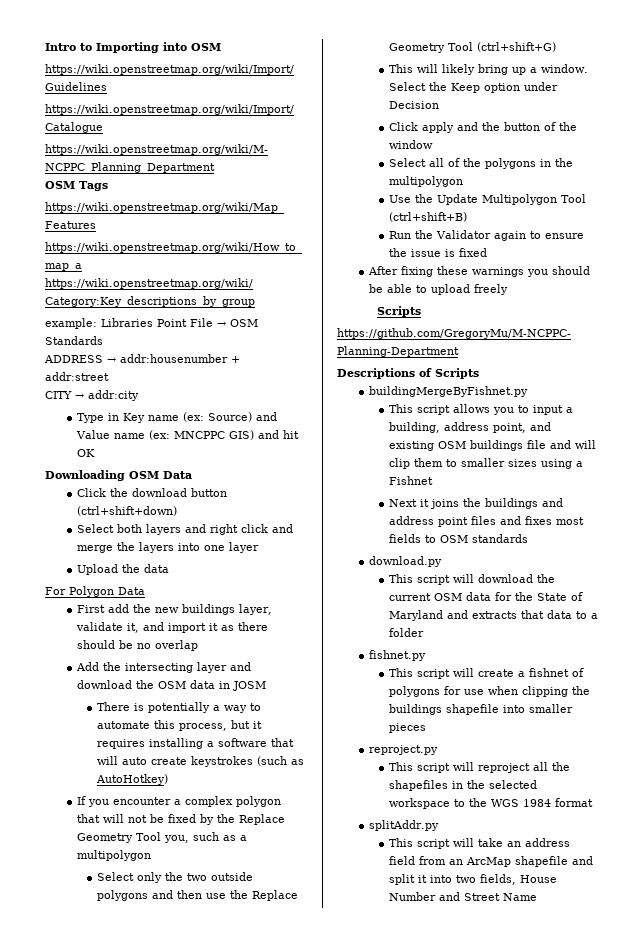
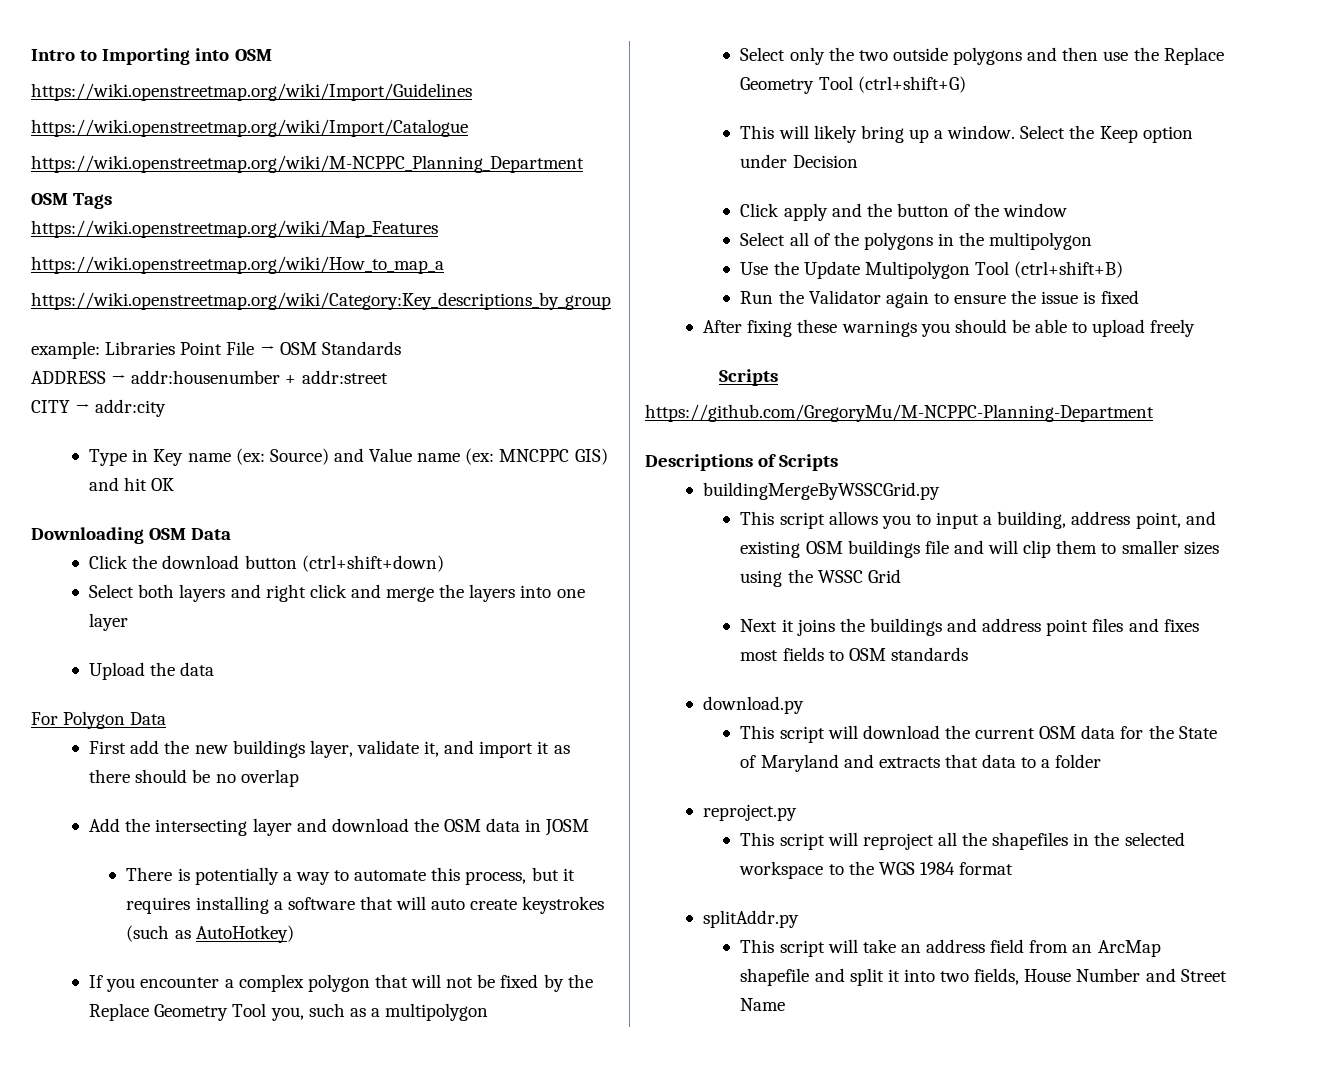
- buildingMergeByFishnet.py
+ buildingMergeByWSSCGrid.py
- This script allows you to input a building, address point, and existing OSM buildings file and will clip them to smaller sizes using a Fishnet
+ This script allows you to input a building, address point, and existing OSM buildings file and will clip them to smaller sizes using the WSSC Grid
- fishnet.py
- This script will create a fishnet of polygons for use when clipping the buildings shapefile into smaller pieces

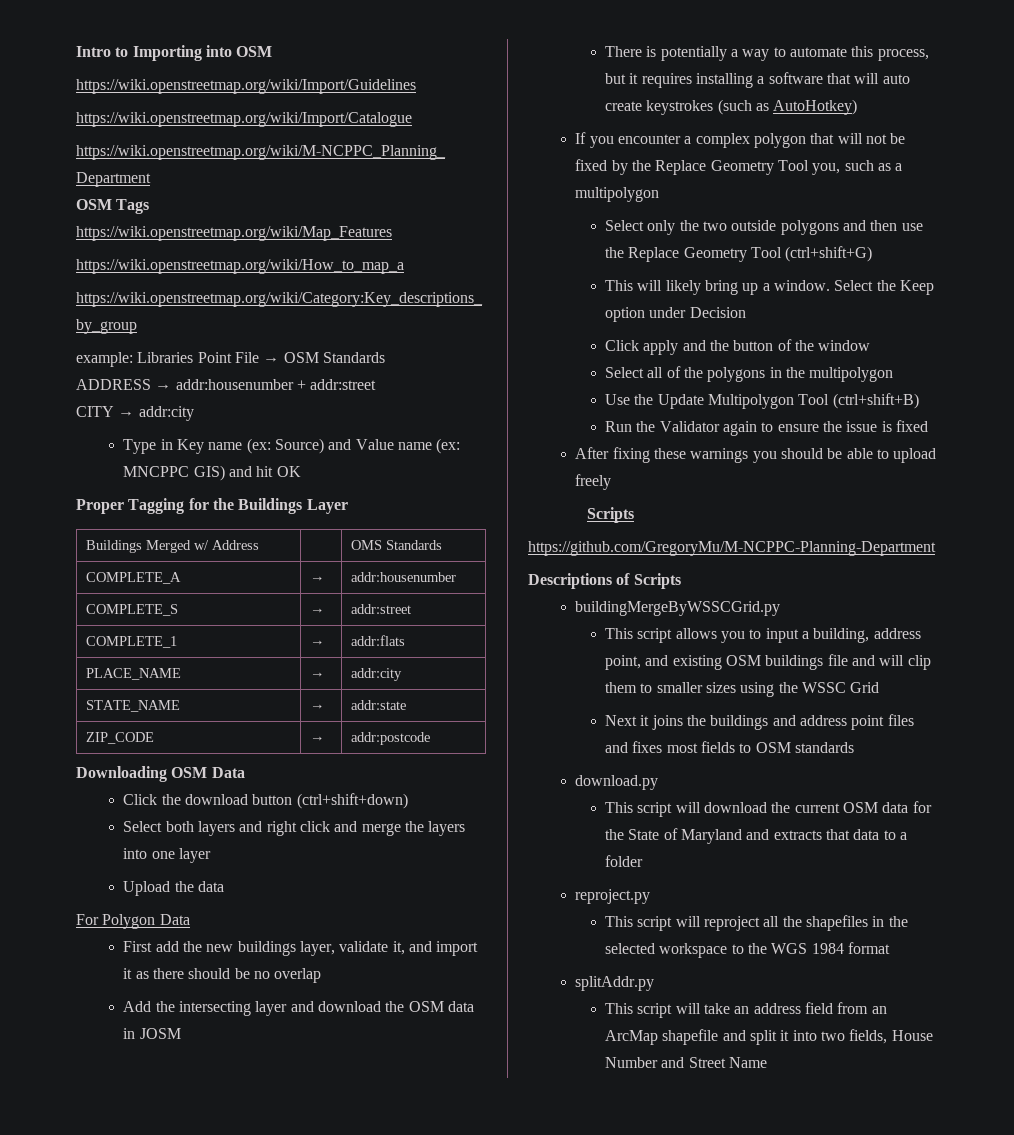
+ Proper Tagging for the Buildings Layer
+ Buildings Merged w/ Address | | OMS Standards
+ COMPLETE_A | → | addr:housenumber
+ COMPLETE_S | → | addr:street
+ COMPLETE_1 | → | addr:flats
+ PLACE_NAME | → | addr:city
+ STATE_NAME | → | addr:state
+ ZIP_CODE | → | addr:postcode

